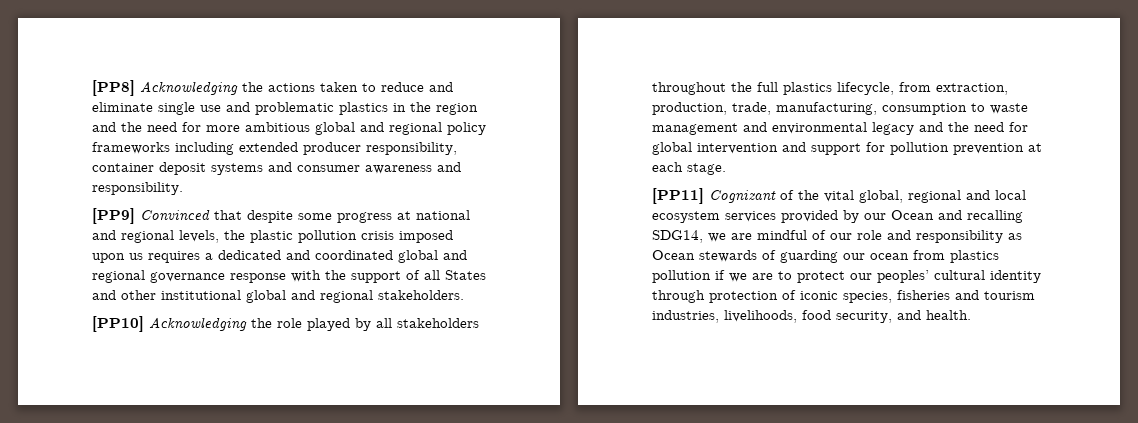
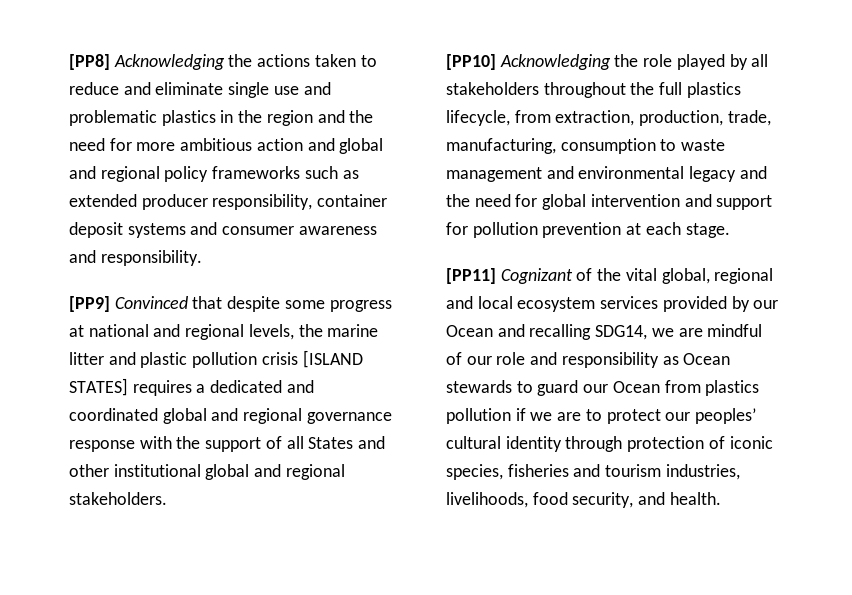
- [PP8] Acknowledging the actions taken to reduce and eliminate single use and problematic plastics in the region and the need for more ambitious global and regional policy frameworks including extended producer responsibility, container deposit systems and consumer awareness and responsibility.
+ [PP8] Acknowledging the actions taken to reduce and eliminate single use and problematic plastics in the region and the need for more ambitious action and global and regional policy frameworks such as extended producer responsibility, container deposit systems and consumer awareness and responsibility.
- [PP9] Convinced that despite some progress at national and regional levels, the plastic pollution crisis imposed upon us requires a dedicated and coordinated global and regional governance response with the support of all States and other institutional global and regional stakeholders.
+ [PP9] Convinced that despite some progress at national and regional levels, the marine litter and plastic pollution crisis [ISLAND STATES] requires a dedicated and coordinated global and regional governance response with the support of all States and other institutional global and regional stakeholders.
- [PP11] Cognizant of the vital global, regional and local ecosystem services provided by our Ocean and recalling SDG14, we are mindful of our role and responsibility as Ocean stewards of guarding our ocean from plastics pollution if we are to protect our peoples’ cultural identity through protection of iconic species, fisheries and tourism industries, livelihoods, food security, and health.
+ [PP11] Cognizant of the vital global, regional and local ecosystem services provided by our Ocean and recalling SDG14, we are mindful of our role and responsibility as Ocean stewards to guard our Ocean from plastics pollution if we are to protect our peoples’ cultural identity through protection of iconic species, fisheries and tourism industries, livelihoods, food security, and health.

